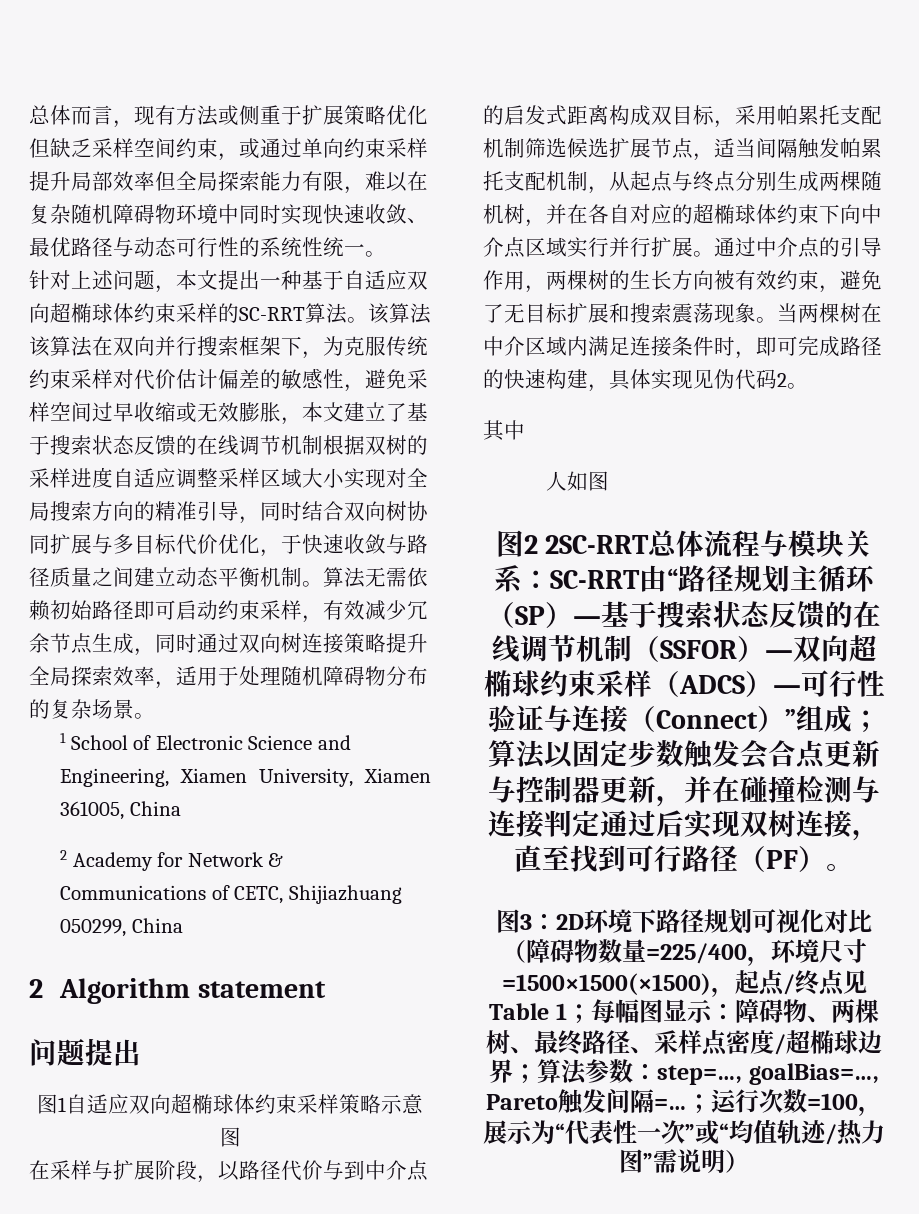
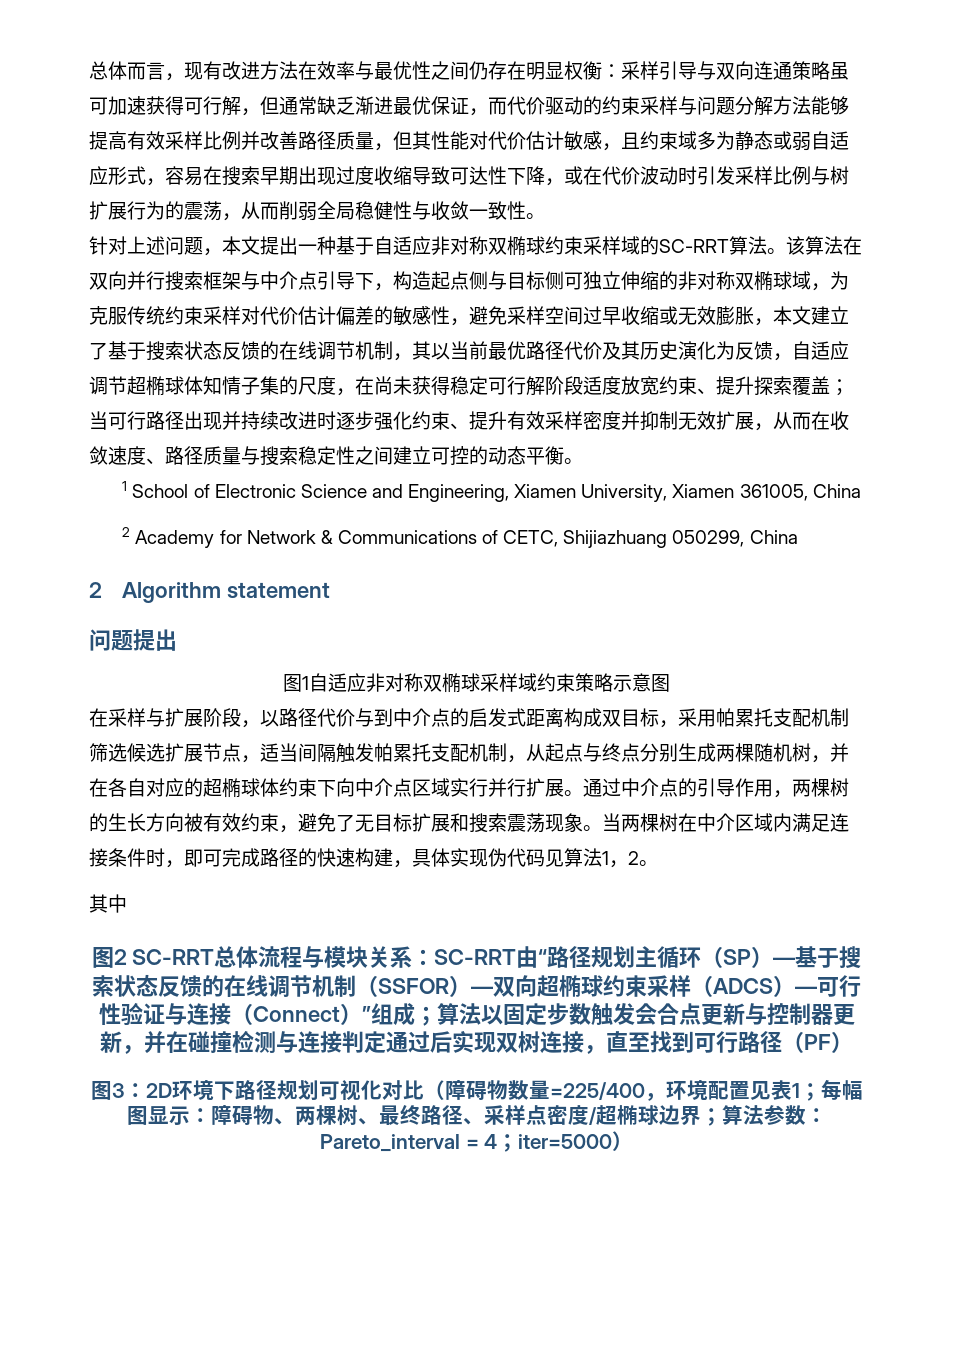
- 总体而言，现有方法或侧重于扩展策略优化但缺乏采样空间约束，或通过单向约束采样提升局部效率但全局探索能力有限，难以在复杂随机障碍物环境中同时实现快速收敛、最优路径与动态可行性的系统性统一。
+ 总体而言，现有改进方法在效率与最优性之间仍存在明显权衡：采样引导与双向连通策略虽可加速获得可行解，但通常缺乏渐进最优保证，而代价驱动的约束采样与问题分解方法能够提高有效采样比例并改善路径质量，但其性能对代价估计敏感，且约束域多为静态或弱自适应形式，容易在搜索早期出现过度收缩导致可达性下降，或在代价波动时引发采样比例与树扩展行为的震荡，从而削弱全局稳健性与收敛一致性。
- 针对上述问题，本文提出一种基于自适应双向超椭球体约束采样的SC-RRT算法。
+ 针对上述问题，本文提出一种基于自适应非对称双椭球约束采样域的SC-RRT算法。
- 该算法该算法在双向并行搜索框架下，为克服传统约束采样对代价估计偏差的敏感性，避免采样空间过早收缩或无效膨胀，本文建立了基于搜索状态反馈的在线调节机制根据双树的采样进度自适应调整采样区域大小实现对全局搜索方向的精准引导，同时结合双向树协同扩展与多目标代价优化，于快速收敛与路径质量之间建立动态平衡机制。算法无需依赖初始路径即可启动约束采样，有效减少冗余节点生成，同时通过双向树连接策略提升全局探索效率，适用于处理随机障碍物分布的复杂场景。
+ 该算法在双向并行搜索框架与中介点引导下，构造起点侧与目标侧可独立伸缩的非对称双椭球域，为克服传统约束采样对代价估计偏差的敏感性，避免采样空间过早收缩或无效膨胀，本文建立了基于搜索状态反馈的在线调节机制，其以当前最优路径代价及其历史演化为反馈，自适应调节超椭球体知情子集的尺度，在尚未获得稳定可行解阶段适度放宽约束、提升探索覆盖；当可行路径出现并持续改进时逐步强化约束、提升有效采样密度并抑制无效扩展，从而在收敛速度、路径质量与搜索稳定性之间建立可控的动态平衡。
- 图1自适应双向超椭球体约束采样策略示意图
+ 图1自适应非对称双椭球采样域约束策略示意图
- 当两棵树在中介区域内满足连接条件时，即可完成路径的快速构建，具体实现见伪代码2。
+ 当两棵树在中介区域内满足连接条件时，即可完成路径的快速构建，具体实现伪代码见算法1，2。
- 人如图
- 图2 2SC-RRT总体流程与模块关系：
+ 图2 SC-RRT总体流程与模块关系：
- 算法以固定步数触发会合点更新与控制器更新，并在碰撞检测与连接判定通过后实现双树连接，直至找到可行路径（PF）。
+ 算法以固定步数触发会合点更新与控制器更新，并在碰撞检测与连接判定通过后实现双树连接，直至找到可行路径（PF）
- 图3：2D环境下路径规划可视化对比（障碍物数量=225/400，环境尺寸=1500×1500(×1500)，起点/终点见Table 1；每幅图显示：障碍物、两棵树、最终路径、采样点密度/超椭球边界；算法参数：step=…, goalBias=…, Pareto触发间隔=…；运行次数=100，展示为“代表性一次”或“均值轨迹/热力图”需说明）
+ 图3：2D环境下路径规划可视化对比（障碍物数量=225/400，环境配置见表1；每幅图显示：障碍物、两棵树、最终路径、采样点密度/超椭球边界；算法参数：Pareto_interval = 4；iter=5000）

